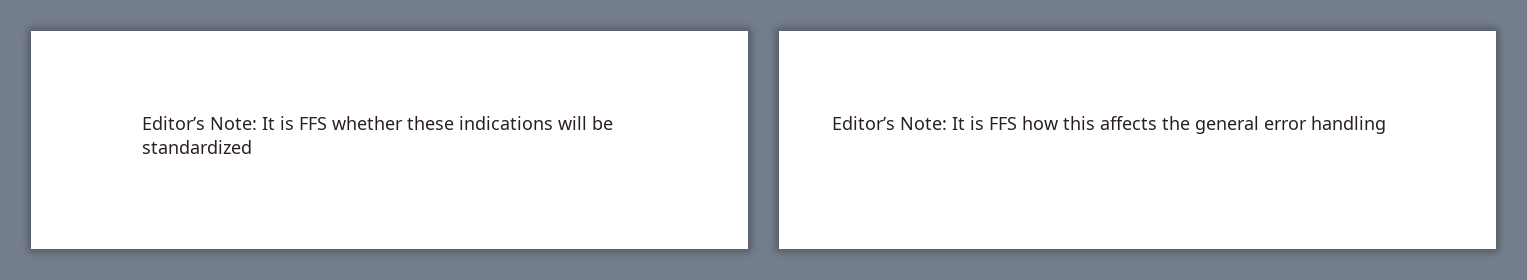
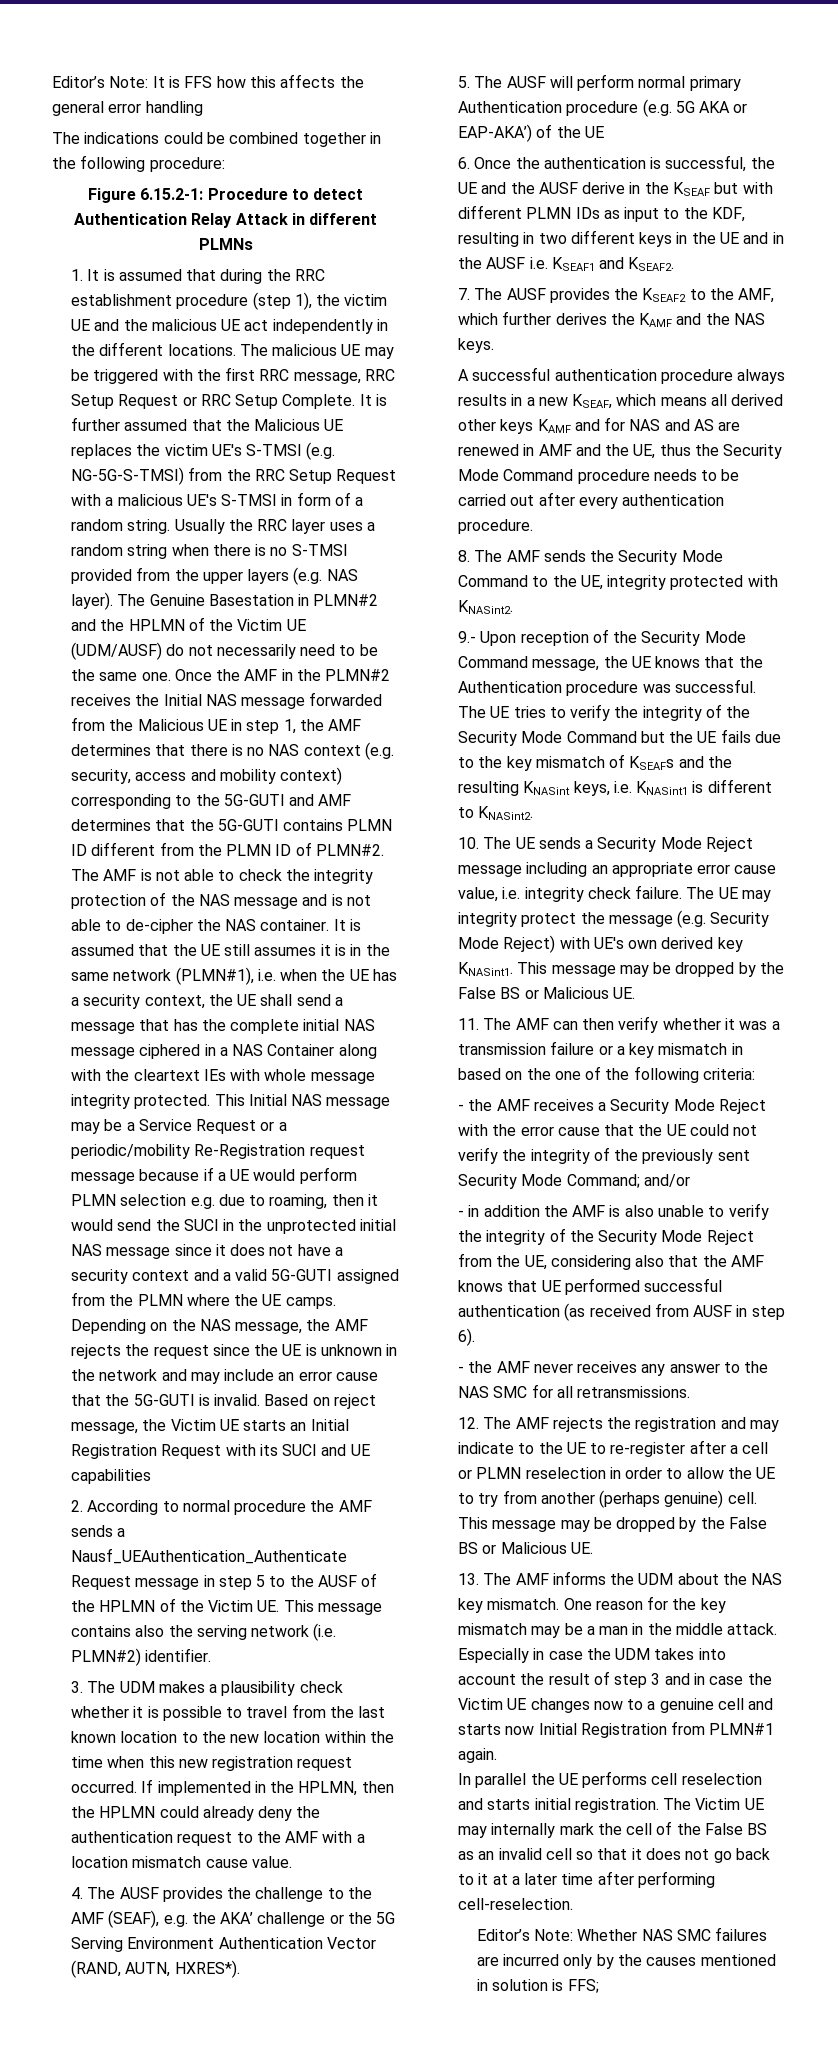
- Editor’s Note: It is FFS whether these indications will be standardized
+ The indications could be combined together in the following procedure:
+ Figure 6.15.2-1: Procedure to detect Authentication Relay Attack in different PLMNs
+ 1. It is assumed that during the RRC establishment procedure (step 1), the victim UE and the malicious UE act independently in the different locations. The malicious UE may be triggered with the first RRC message, RRC Setup Request or RRC Setup Complete. It is further assumed that the Malicious UE replaces the victim UE's S-TMSI (e.g. NG-5G-S-TMSI) from the RRC Setup Request with a malicious UE's S-TMSI in form of a random string. Usually the RRC layer uses a random string when there is no S-TMSI provided from the upper layers (e.g. NAS layer). The Genuine Basestation in PLMN#2 and the HPLMN of the Victim UE (UDM/AUSF) do not necessarily need to be the same one. Once the AMF in the PLMN#2 receives the Initial NAS message forwarded from the Malicious UE in step 1, the AMF determines that there is no NAS context (e.g. security, access and mobility context) corresponding to the 5G-GUTI and AMF determines that the 5G-GUTI contains PLMN ID different from the PLMN ID of PLMN#2. The AMF is not able to check the integrity protection of the NAS message and is not able to de-cipher the NAS container. It is assumed that the UE still assumes it is in the same network (PLMN#1), i.e. when the UE has a security context, the UE shall send a message that has the complete initial NAS message ciphered in a NAS Container along with the cleartext IEs with whole message integrity protected. This Initial NAS message may be a Service Request or a periodic/mobility Re-Registration request message because if a UE would perform PLMN selection e.g. due to roaming, then it would send the SUCI in the unprotected initial NAS message since it does not have a security context and a valid 5G-GUTI assigned from the PLMN where the UE camps. Depending on the NAS message, the AMF rejects the request since the UE is unknown in the network and may include an error cause that the 5G-GUTI is invalid. Based on reject message, the Victim UE starts an Initial Registration Request with its SUCI and UE capabilities
+ 2. According to normal procedure the AMF sends a Nausf_UEAuthentication_Authenticate Request message in step 5 to the AUSF of the HPLMN of the Victim UE. This message contains also the serving network (i.e. PLMN#2) identifier.
+ 3. The UDM makes a plausibility check whether it is possible to travel from the last known location to the new location within the time when this new registration request occurred. If implemented in the HPLMN, then the HPLMN could already deny the authentication request to the AMF with a location mismatch cause value.
+ 4. The AUSF provides the challenge to the AMF (SEAF), e.g. the AKA’ challenge or the 5G Serving Environment Authentication Vector (RAND, AUTN, HXRES*).
+ 5. The AUSF will perform normal primary Authentication procedure (e.g. 5G AKA or EAP-AKA’) of the UE
+ 6. Once the authentication is successful, the UE and the AUSF derive in the KSEAF but with different PLMN IDs as input to the KDF, resulting in two different keys in the UE and in the AUSF i.e. KSEAF1 and KSEAF2.
+ 7. The AUSF provides the KSEAF2 to the AMF, which further derives the KAMF and the NAS keys.
+ A successful authentication procedure always results in a new KSEAF, which means all derived other keys KAMF and for NAS and AS are renewed in AMF and the UE, thus the Security Mode Command procedure needs to be carried out after every authentication procedure.
+ 8. The AMF sends the Security Mode Command to the UE, integrity protected with KNASint2.
+ 9.- Upon reception of the Security Mode Command message, the UE knows that the Authentication procedure was successful. The UE tries to verify the integrity of the Security Mode Command but the UE fails due to the key mismatch of KSEAFs and the resulting KNASint keys, i.e. KNASint1 is different to KNASint2.
+ 10. The UE sends a Security Mode Reject message including an appropriate error cause value, i.e. integrity check failure. The UE may integrity protect the message (e.g. Security Mode Reject) with UE's own derived key KNASint1. This message may be dropped by the False BS or Malicious UE.
+ 11. The AMF can then verify whether it was a transmission failure or a key mismatch in based on the one of the following criteria:
+ - the AMF receives a Security Mode Reject with the error cause that the UE could not verify the integrity of the previously sent Security Mode Command; and/or
+ - in addition the AMF is also unable to verify the integrity of the Security Mode Reject from the UE, considering also that the AMF knows that UE performed successful authentication (as received from AUSF in step 6).
+ - the AMF never receives any answer to the NAS SMC for all retransmissions.
+ 12. The AMF rejects the registration and may indicate to the UE to re-register after a cell or PLMN reselection in order to allow the UE to try from another (perhaps genuine) cell. This message may be dropped by the False BS or Malicious UE.
+ 13. The AMF informs the UDM about the NAS key mismatch. One reason for the key mismatch may be a man in the middle attack. Especially in case the UDM takes into account the result of step 3 and in case the Victim UE changes now to a genuine cell and starts now Initial Registration from PLMN#1 again.
+ In parallel the UE performs cell reselection and starts initial registration. The Victim UE may internally mark the cell of the False BS as an invalid cell so that it does not go back to it at a later time after performing cell-reselection.
+ Editor’s Note: Whether NAS SMC failures are incurred only by the causes mentioned in solution is FFS;

